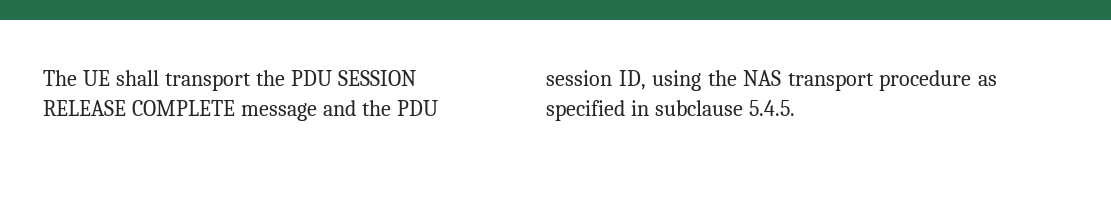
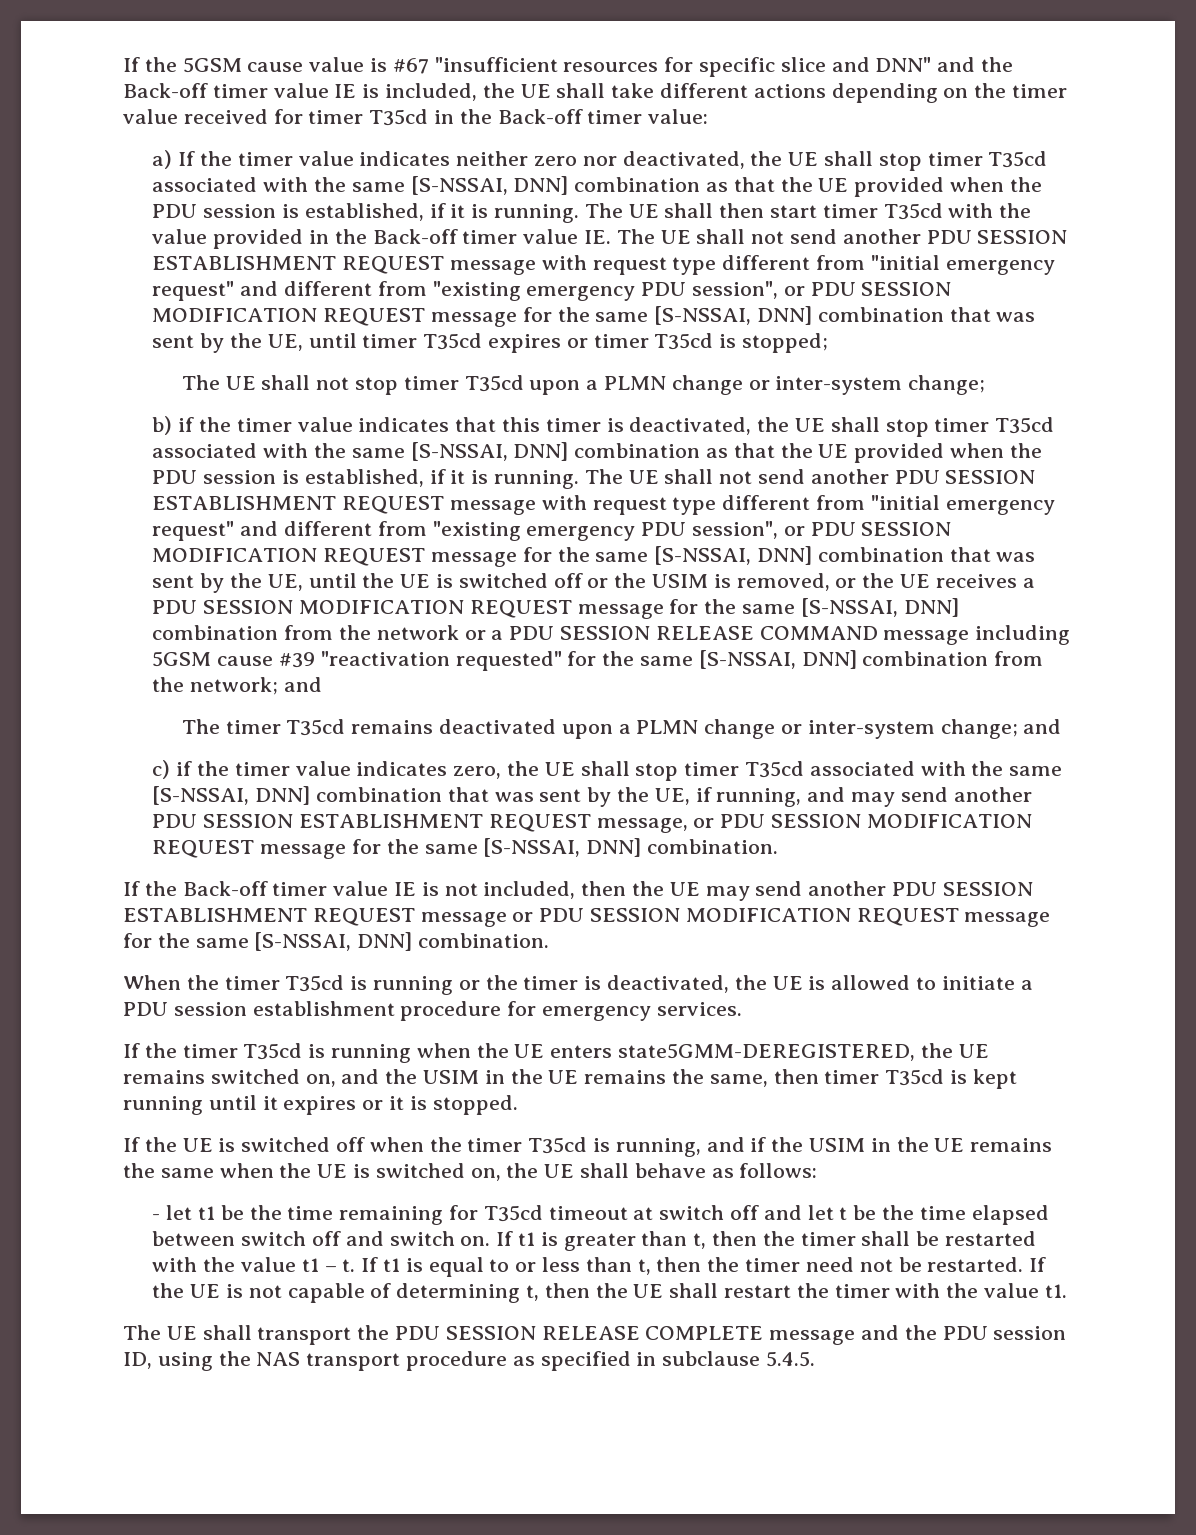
+ If the 5GSM cause value is #67 "insufficient resources for specific slice and DNN" and the Back-off timer value IE is included, the UE shall take different actions depending on the timer value received for timer T35cd in the Back-off timer value:
+ a) If the timer value indicates neither zero nor deactivated, the UE shall stop timer T35cd associated with the same [S-NSSAI, DNN] combination as that the UE provided when the PDU session is established, if it is running. The UE shall then start timer T35cd with the value provided in the Back-off timer value IE. The UE shall not send another PDU SESSION ESTABLISHMENT REQUEST message with request type different from "initial emergency request" and different from "existing emergency PDU session", or PDU SESSION MODIFICATION REQUEST message for the same [S-NSSAI, DNN] combination that was sent by the UE, until timer T35cd expires or timer T35cd is stopped;
+ The UE shall not stop timer T35cd upon a PLMN change or inter-system change;
+ b) if the timer value indicates that this timer is deactivated, the UE shall stop timer T35cd associated with the same [S-NSSAI, DNN] combination as that the UE provided when the PDU session is established, if it is running. The UE shall not send another PDU SESSION ESTABLISHMENT REQUEST message with request type different from "initial emergency request" and different from "existing emergency PDU session", or PDU SESSION MODIFICATION REQUEST message for the same [S-NSSAI, DNN] combination that was sent by the UE, until the UE is switched off or the USIM is removed, or the UE receives a PDU SESSION MODIFICATION REQUEST message for the same [S-NSSAI, DNN] combination from the network or a PDU SESSION RELEASE COMMAND message including 5GSM cause #39 "reactivation requested" for the same [S-NSSAI, DNN] combination from the network; and
+ The timer T35cd remains deactivated upon a PLMN change or inter-system change; and
+ c) if the timer value indicates zero, the UE shall stop timer T35cd associated with the same [S-NSSAI, DNN] combination that was sent by the UE, if running, and may send another PDU SESSION ESTABLISHMENT REQUEST message, or PDU SESSION MODIFICATION REQUEST message for the same [S-NSSAI, DNN] combination.
+ If the Back-off timer value IE is not included, then the UE may send another PDU SESSION ESTABLISHMENT REQUEST message or PDU SESSION MODIFICATION REQUEST message for the same [S-NSSAI, DNN] combination.
+ When the timer T35cd is running or the timer is deactivated, the UE is allowed to initiate a PDU session establishment procedure for emergency services.
+ If the timer T35cd is running when the UE enters state5GMM-DEREGISTERED, the UE remains switched on, and the USIM in the UE remains the same, then timer T35cd is kept running until it expires or it is stopped.
+ If the UE is switched off when the timer T35cd is running, and if the USIM in the UE remains the same when the UE is switched on, the UE shall behave as follows:
+ - let t1 be the time remaining for T35cd timeout at switch off and let t be the time elapsed between switch off and switch on. If t1 is greater than t, then the timer shall be restarted with the value t1 – t. If t1 is equal to or less than t, then the timer need not be restarted. If the UE is not capable of determining t, then the UE shall restart the timer with the value t1.

